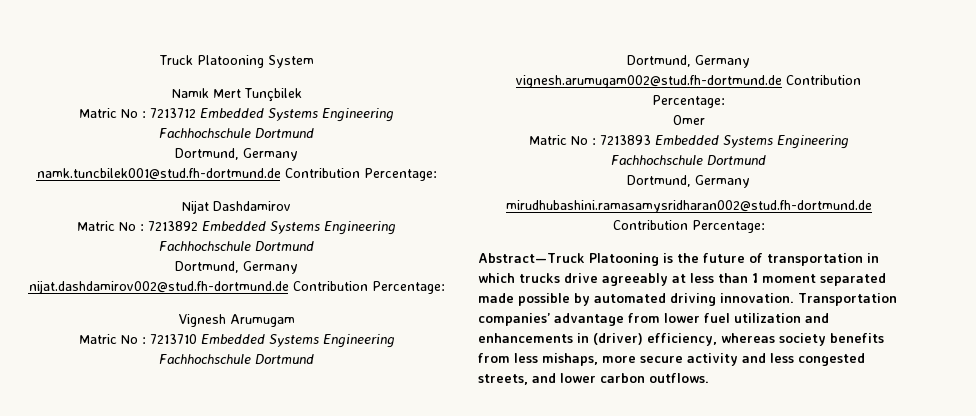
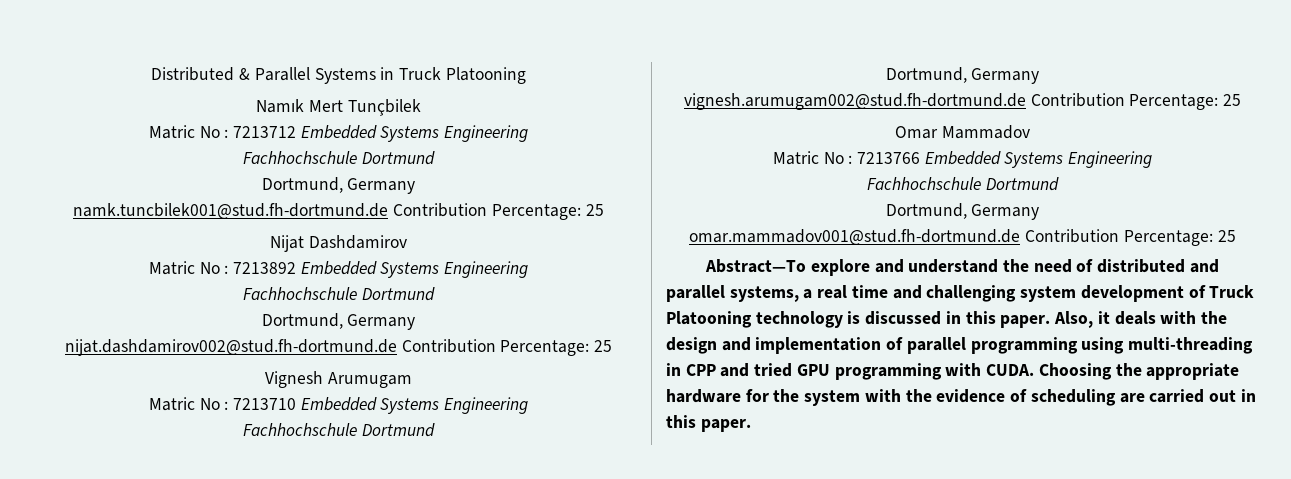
- Truck Platooning System
+ Distributed & Parallel Systems in Truck Platooning
- namk.tuncbilek001@stud.fh-dortmund.de Contribution Percentage:
+ namk.tuncbilek001@stud.fh-dortmund.de Contribution Percentage: 25
- nijat.dashdamirov002@stud.fh-dortmund.de Contribution Percentage:
+ nijat.dashdamirov002@stud.fh-dortmund.de Contribution Percentage: 25
- vignesh.arumugam002@stud.fh-dortmund.de Contribution Percentage:
- Omer
- Matric No : 7213893 Embedded Systems Engineering
+ vignesh.arumugam002@stud.fh-dortmund.de Contribution Percentage: 25
+ Omar Mammadov
+ Matric No : 7213766 Embedded Systems Engineering
  Fachhochschule Dortmund
  Dortmund, Germany
- mirudhubashini.ramasamysridharan002@stud.fh-dortmund.de Contribution Percentage:
- Abstract—Truck Platooning is the future of transportation in which trucks drive agreeably at less than 1 moment separated made possible by automated driving innovation. Transportation companies’ advantage from lower fuel utilization and enhancements in (driver) efficiency, whereas society benefits from less mishaps, more secure activity and less congested streets, and lower carbon outflows.
+ omar.mammadov001@stud.fh-dortmund.de Contribution Percentage: 25
+ Abstract—To explore and understand the need of distributed and parallel systems, a real time and challenging system development of Truck Platooning technology is discussed in this paper. Also, it deals with the design and implementation of parallel programming using multi-threading in CPP and tried GPU programming with CUDA. Choosing the appropriate hardware for the system with the evidence of scheduling are carried out in this paper.

